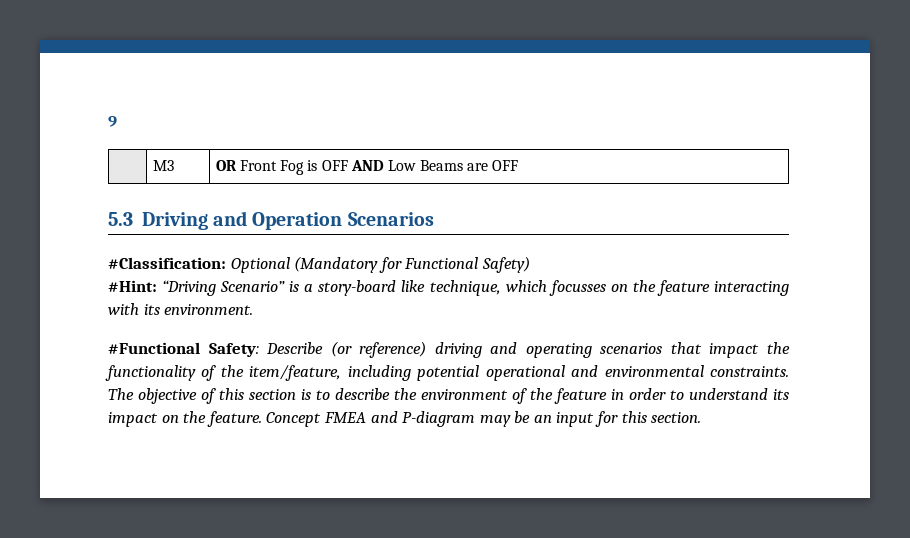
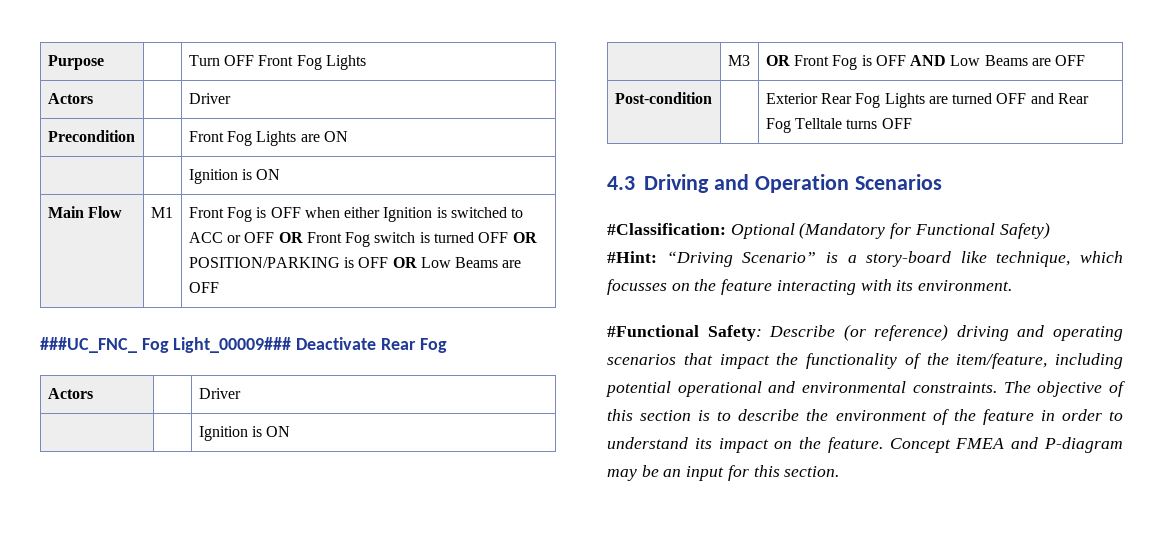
- 9
+ Purpose | | Turn OFF Front Fog Lights
+ Actors | | Driver
+ Precondition | | Front Fog Lights are ON
+ | | Ignition is ON
+ Main Flow | M1 | Front Fog is OFF when either Ignition is switched to ACC or OFF OR Front Fog switch is turned OFF OR POSITION/PARKING is OFF OR Low Beams are OFF
+ ###UC_FNC_ Fog Light_00009### Deactivate Rear Fog
+ Actors | | Driver
+ | | Ignition is ON
- 5.3 Driving and Operation Scenarios
+ Post-condition | | Exterior Rear Fog Lights are turned OFF and Rear Fog Telltale turns OFF
+ 4.3 Driving and Operation Scenarios

